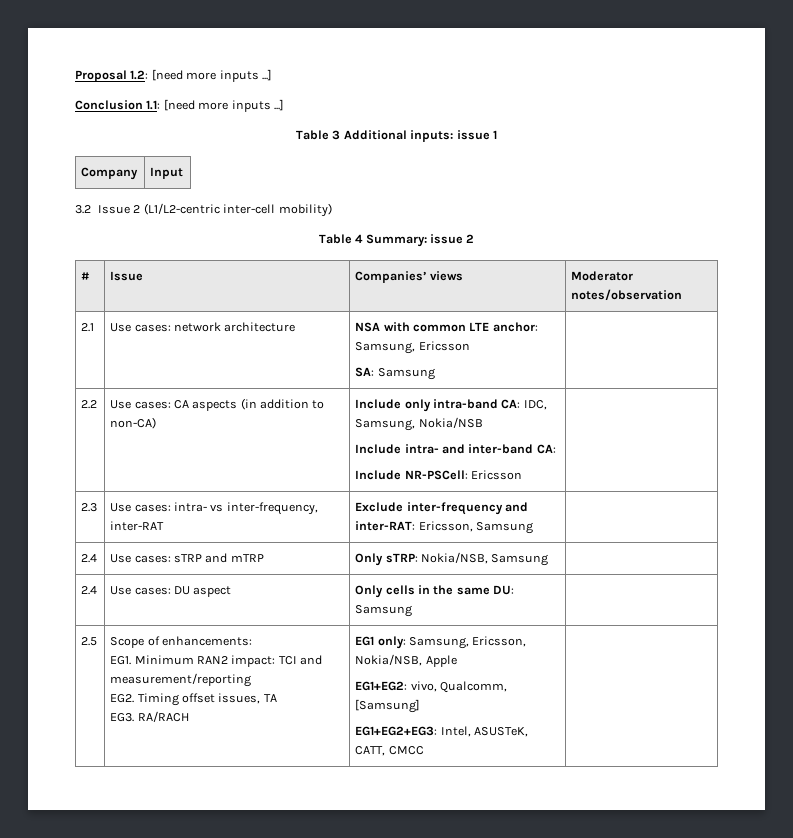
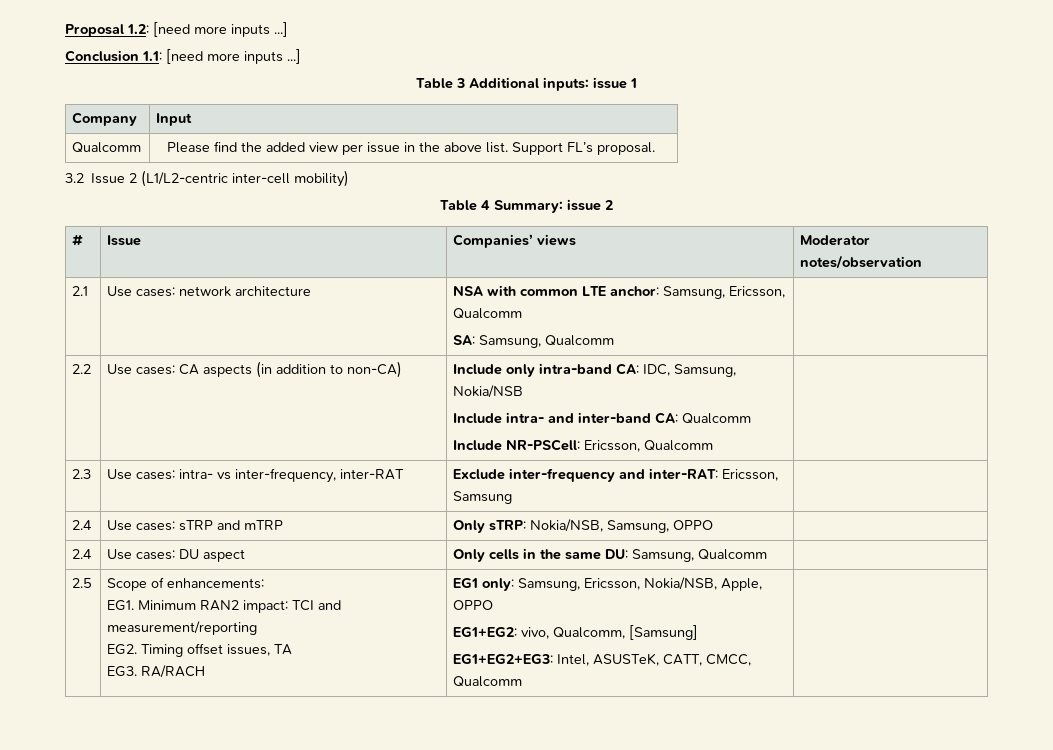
+ Qualcomm | Please find the added view per issue in the above list. Support FL’s proposal.
- 2.1 | Use cases: network architecture | NSA with common LTE anchor: Samsung, Ericsson
- SA: Samsung |
+ 2.1 | Use cases: network architecture | NSA with common LTE anchor: Samsung, Ericsson, Qualcomm
+ SA: Samsung, Qualcomm |
  2.2 | Use cases: CA aspects (in addition to non-CA) | Include only intra-band CA: IDC, Samsung, Nokia/NSB
- Include intra- and inter-band CA:
- Include NR-PSCell: Ericsson |
+ Include intra- and inter-band CA: Qualcomm
+ Include NR-PSCell: Ericsson, Qualcomm |
- 2.4 | Use cases: sTRP and mTRP | Only sTRP: Nokia/NSB, Samsung |
+ 2.4 | Use cases: sTRP and mTRP | Only sTRP: Nokia/NSB, Samsung, OPPO |
- 2.4 | Use cases: DU aspect | Only cells in the same DU: Samsung |
+ 2.4 | Use cases: DU aspect | Only cells in the same DU: Samsung, Qualcomm |
  2.5 | Scope of enhancements:
  EG1. Minimum RAN2 impact: TCI and measurement/reporting
  EG2. Timing offset issues, TA
- EG3. RA/RACH | EG1 only: Samsung, Ericsson, Nokia/NSB, Apple
+ EG3. RA/RACH | EG1 only: Samsung, Ericsson, Nokia/NSB, Apple, OPPO
  EG1+EG2: vivo, Qualcomm, [Samsung]
- EG1+EG2+EG3: Intel, ASUSTeK, CATT, CMCC |
+ EG1+EG2+EG3: Intel, ASUSTeK, CATT, CMCC, Qualcomm |

